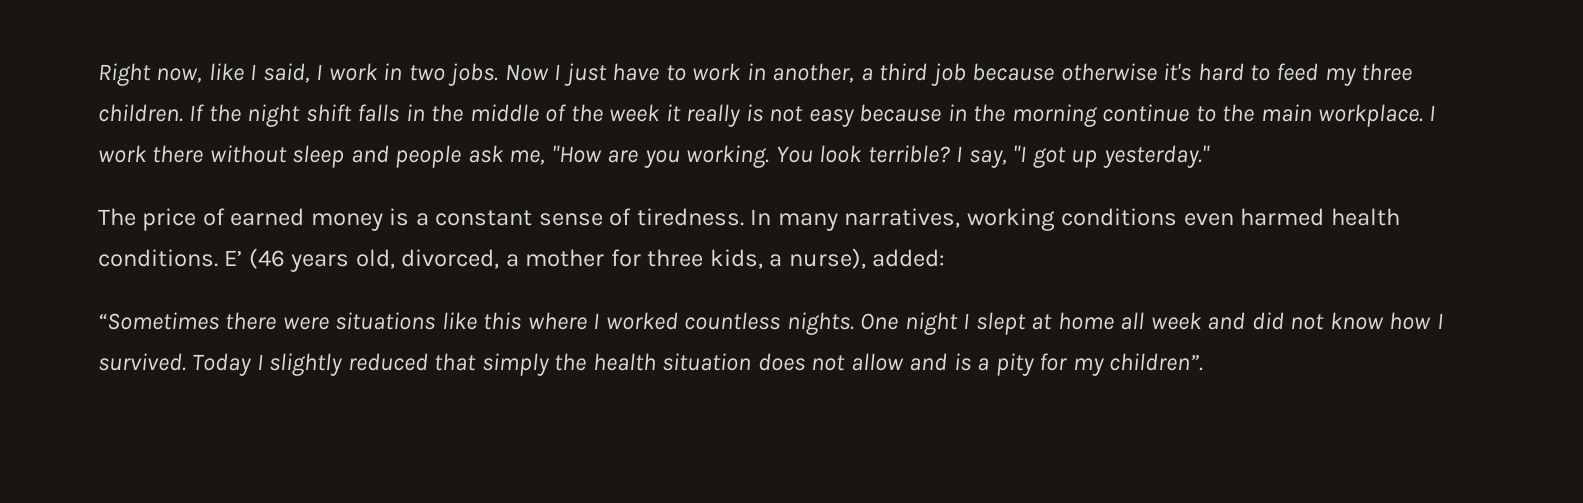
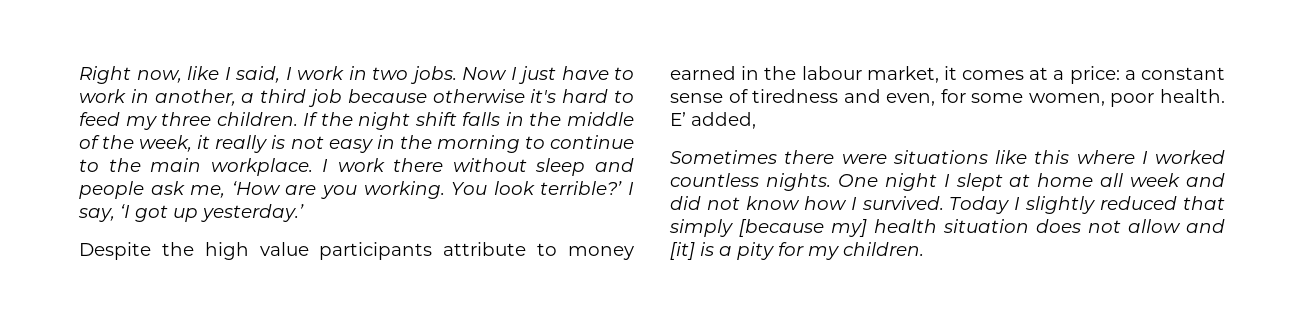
- If the night shift falls in the middle of the week it really is not easy because in the morning continue to the main workplace.
+ If the night shift falls in the middle of the week, it really is not easy in the morning to continue to the main workplace.
- I work there without sleep and people ask me, "How are you working.
+ I work there without sleep and people ask me, ‘How are you working.
- You look terrible?
+ You look terrible?’
- I say, "I got up yesterday."
- The price of earned money is a constant sense of tiredness. In many narratives, working conditions even harmed health conditions. E’ (46 years old, divorced, a mother for three kids, a nurse), added:
- “Sometimes there were situations like this where I worked countless nights.
+ I say, ‘I got up yesterday.’
+ Despite the high value participants attribute to money earned in the labour market, it comes at a price: a constant sense of tiredness and even, for some women, poor health. E’ added,
+ Sometimes there were situations like this where I worked countless nights.
- Today I slightly reduced that simply the health situation does not allow and is a pity for my children”.
+ Today I slightly reduced that simply [because my] health situation does not allow and [it] is a pity for my children.

